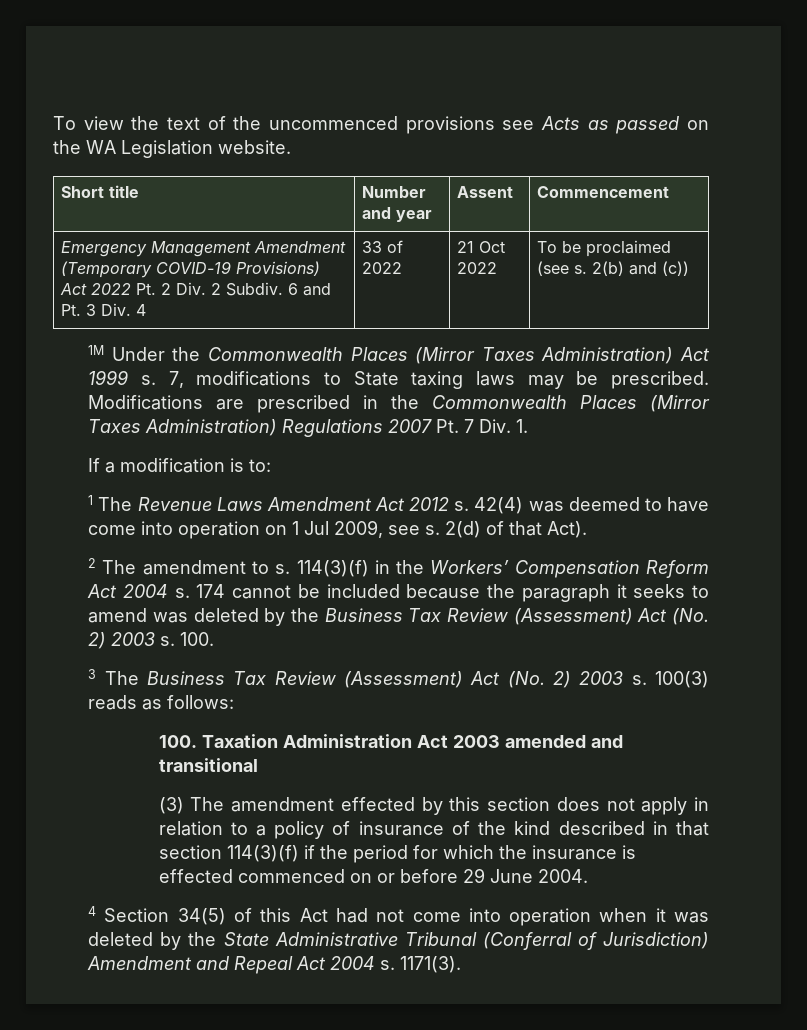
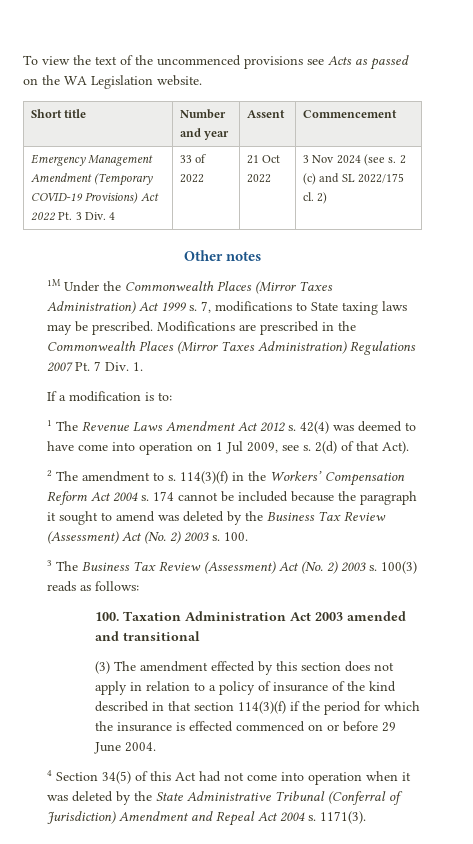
- Emergency Management Amendment (Temporary COVID-19 Provisions) Act 2022 Pt. 2 Div. 2 Subdiv. 6 and Pt. 3 Div. 4 | 33 of 2022 | 21 Oct 2022 | To be proclaimed (see s. 2(b) and (c))
+ Emergency Management Amendment (Temporary COVID-19 Provisions) Act 2022 Pt. 3 Div. 4 | 33 of 2022 | 21 Oct 2022 | 3 Nov 2024 (see s. 2 (c) and SL 2022/175 cl. 2)
+ Other notes
- 174 cannot be included because the paragraph it seeks to amend was deleted by the Business Tax Review (Assessment) Act (No. 2) 2003 s.
+ 174 cannot be included because the paragraph it sought to amend was deleted by the Business Tax Review (Assessment) Act (No. 2) 2003 s.

